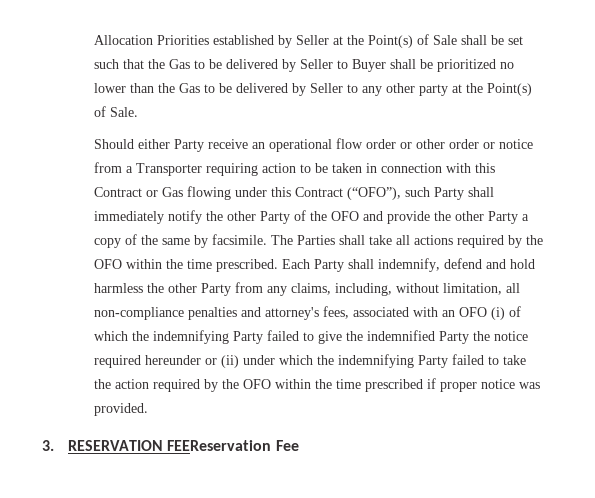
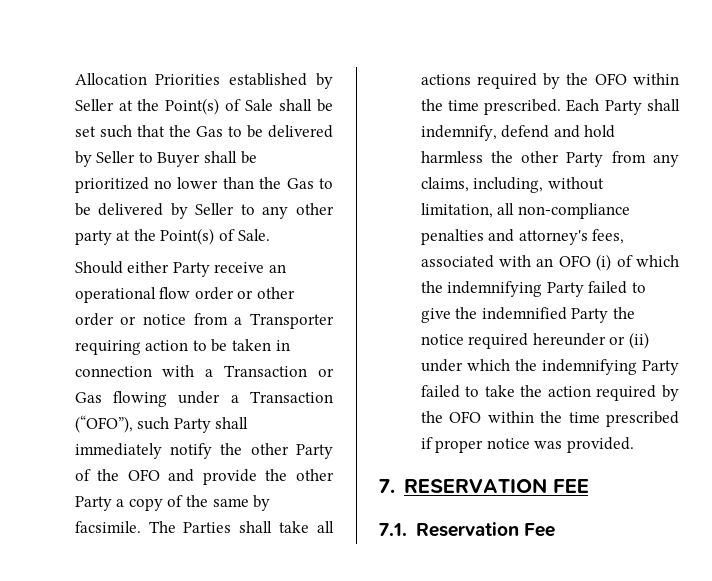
- Should either Party receive an operational flow order or other order or notice from a Transporter requiring action to be taken in connection with this Contract or Gas flowing under this Contract (“OFO”), such Party shall immediately notify the other Party of the OFO and provide the other Party a copy of the same by facsimile.
+ Should either Party receive an operational flow order or other order or notice from a Transporter requiring action to be taken in connection with a Transaction or Gas flowing under a Transaction (“OFO”), such Party shall immediately notify the other Party of the OFO and provide the other Party a copy of the same by facsimile.
- 3. RESERVATION FEEReservation Fee
+ 7. RESERVATION FEE
+ 7.1. Reservation Fee

